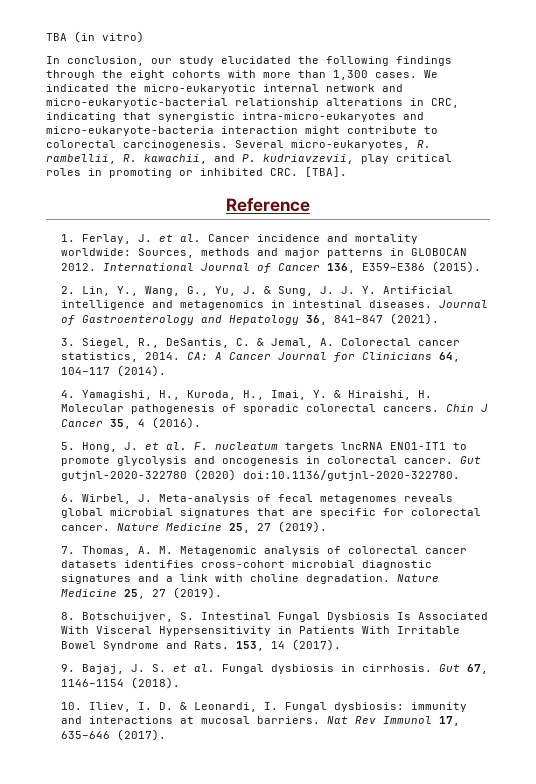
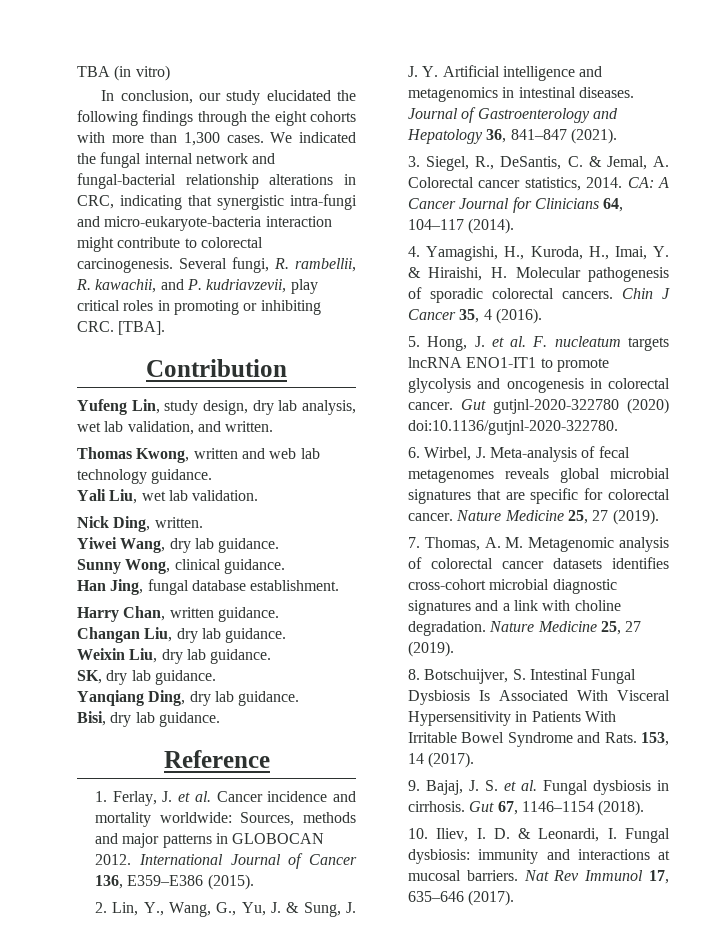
- We indicated the micro-eukaryotic internal network and micro-eukaryotic-bacterial relationship alterations in CRC, indicating that synergistic intra-micro-eukaryotes and micro-eukaryote-bacteria interaction might contribute to colorectal carcinogenesis.
+ We indicated the fungal internal network and fungal-bacterial relationship alterations in CRC, indicating that synergistic intra-fungi and micro-eukaryote-bacteria interaction might contribute to colorectal carcinogenesis.
- Several micro-eukaryotes, R. rambellii, R. kawachii, and P. kudriavzevii, play critical roles in promoting or inhibited CRC. [TBA].
+ Several fungi, R. rambellii, R. kawachii, and P. kudriavzevii, play critical roles in promoting or inhibiting CRC. [TBA].
+ Contribution
+ Yufeng Lin, study design, dry lab analysis, wet lab validation, and written.
+ Thomas Kwong, written and web lab technology guidance.
+ Yali Liu, wet lab validation.
+ Nick Ding, written.
+ Yiwei Wang, dry lab guidance.
+ Sunny Wong, clinical guidance.
+ Han Jing, fungal database establishment.
+ Harry Chan, written guidance.
+ Changan Liu, dry lab guidance.
+ Weixin Liu, dry lab guidance.
+ SK, dry lab guidance.
+ Yanqiang Ding, dry lab guidance.
+ Bisi, dry lab guidance.

